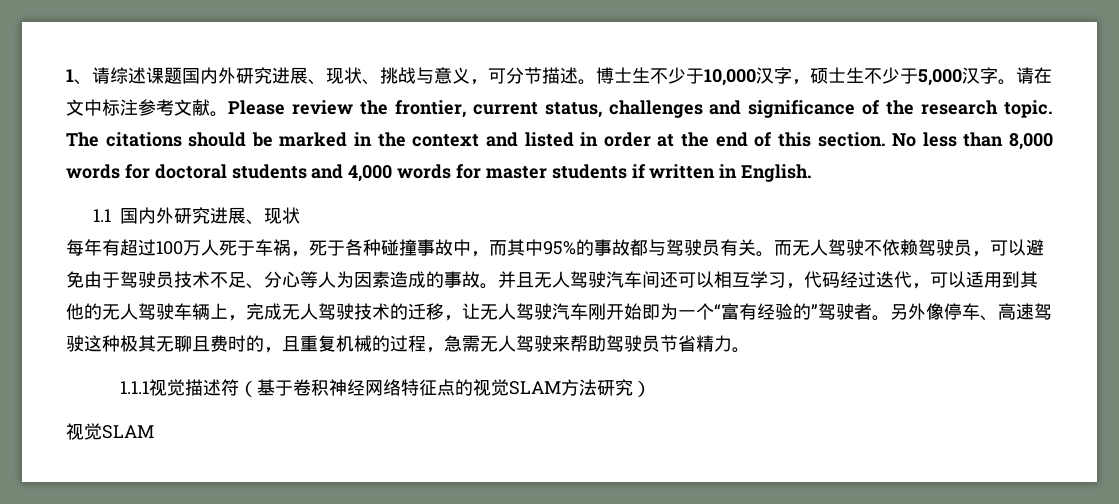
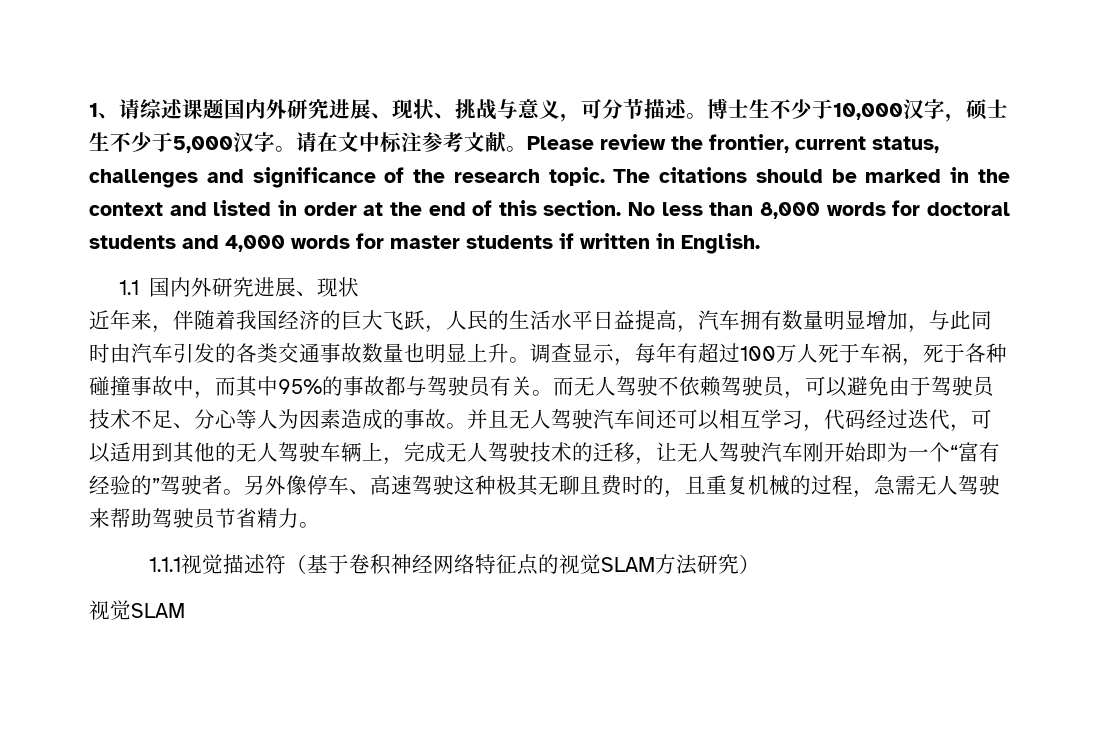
- 每年有超过100万人死于车祸，死于各种碰撞事故中，而其中95%的事故都与驾驶员有关。
+ 近年来，伴随着我国经济的巨大飞跃，人民的生活水平日益提高，汽车拥有数量明显增加，与此同时由汽车引发的各类交通事故数量也明显上升。调查显示，每年有超过100万人死于车祸，死于各种碰撞事故中，而其中95%的事故都与驾驶员有关。

